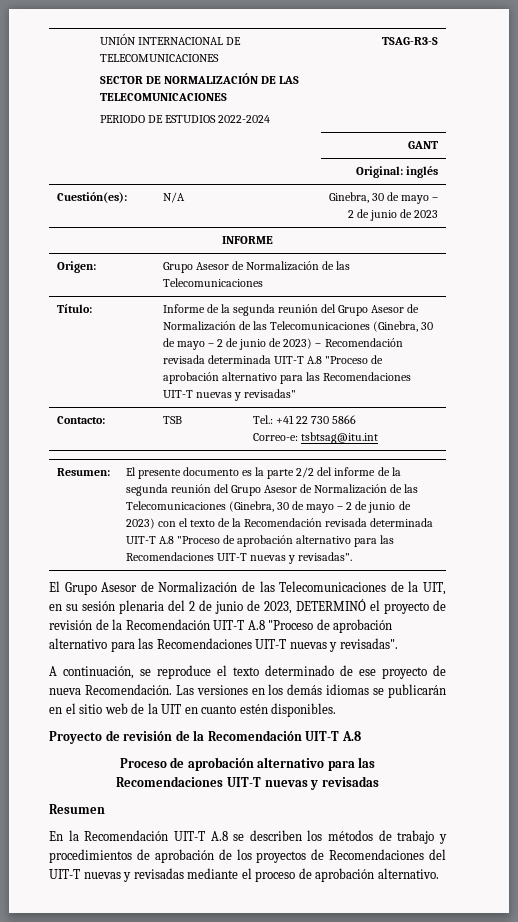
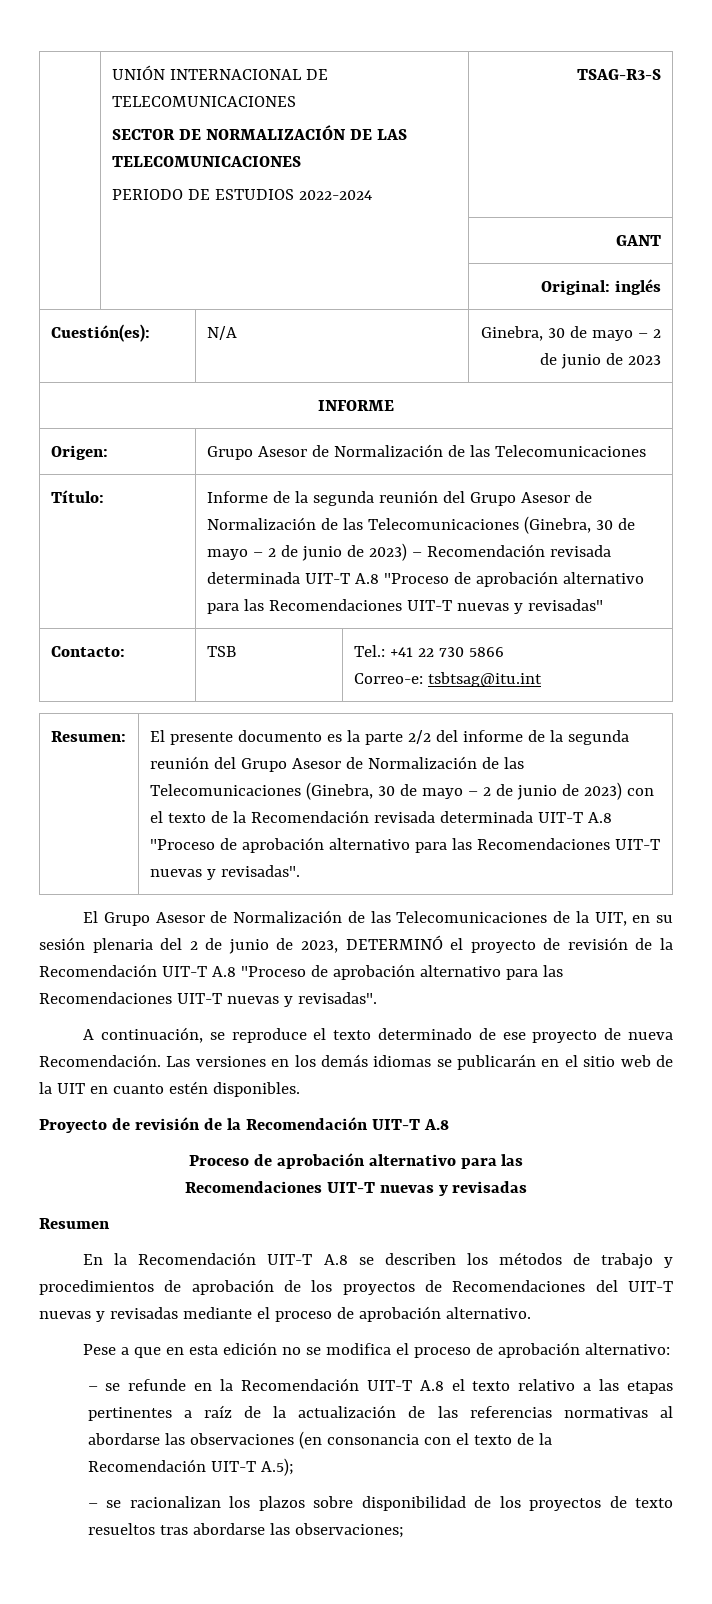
+ Pese a que en esta edición no se modifica el proceso de aprobación alternativo:
+ – se refunde en la Recomendación UIT-T A.8 el texto relativo a las etapas pertinentes a raíz de la actualización de las referencias normativas al abordarse las observaciones (en consonancia con el texto de la Recomendación UIT-T A.5);
+ – se racionalizan los plazos sobre disponibilidad de los proyectos de texto resueltos tras abordarse las observaciones;

